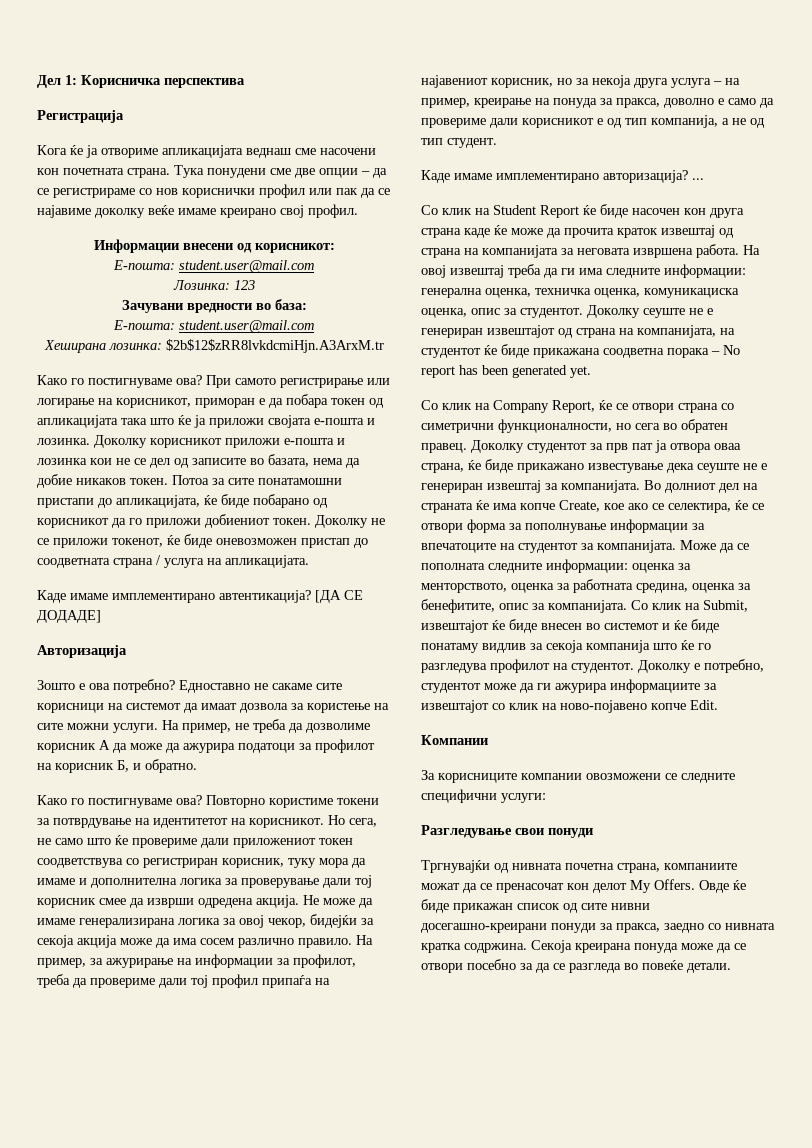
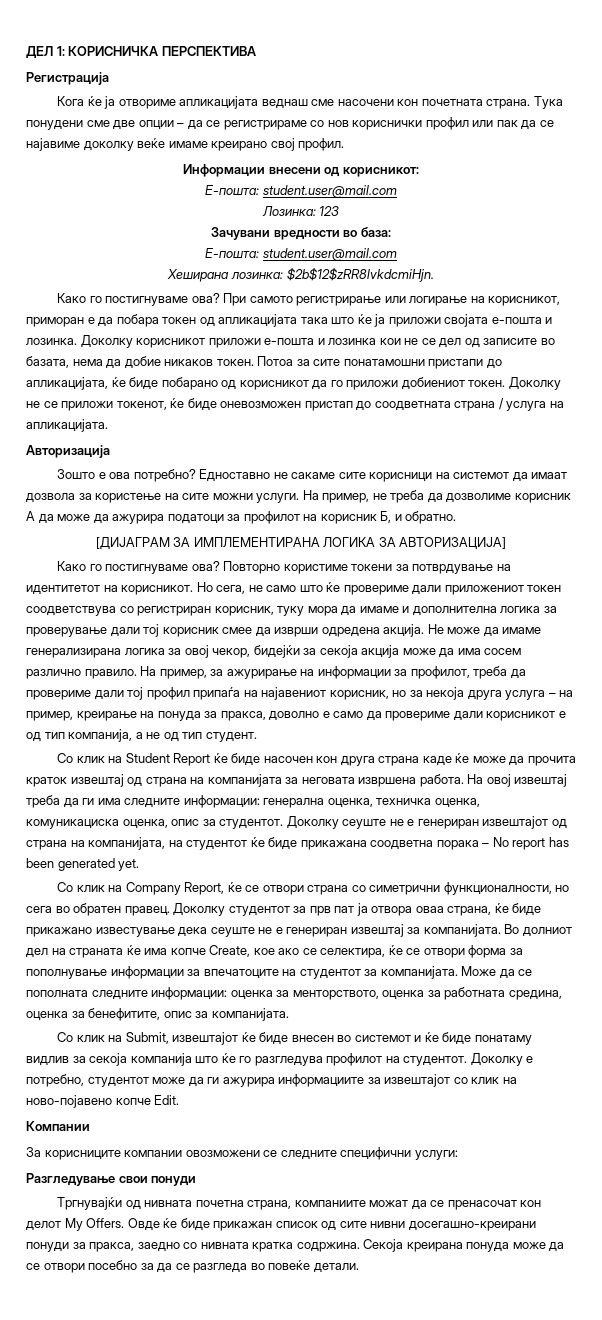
- Дел 1: Корисничка перспектива
+ ДЕЛ 1: КОРИСНИЧКА ПЕРСПЕКТИВА
- Хеширана лозинка: $2b$12$zRR8lvkdcmiHjn.A3ArxM.tr
+ Хеширана лозинка: $2b$12$zRR8lvkdcmiHjn.
- Каде имаме имплементирано автентикација? [ДА СЕ ДОДАДЕ]
+ [ДИЈАГРАМ ЗА ИМПЛЕМЕНТИРАНА ЛОГИКА ЗА АВТОРИЗАЦИЈА]
- Каде имаме имплементирано авторизација? ...
- Може да се пополната следните информации: оценка за менторството, оценка за работната средина, оценка за бенефитите, опис за компанијата. Со клик на Submit, извештајот ќе биде внесен во системот и ќе биде понатаму видлив за секоја компанија што ќе го разгледува профилот на студентот.
+ Може да се пополната следните информации: оценка за менторството, оценка за работната средина, оценка за бенефитите, опис за компанијата.
+ Со клик на Submit, извештајот ќе биде внесен во системот и ќе биде понатаму видлив за секоја компанија што ќе го разгледува профилот на студентот.

